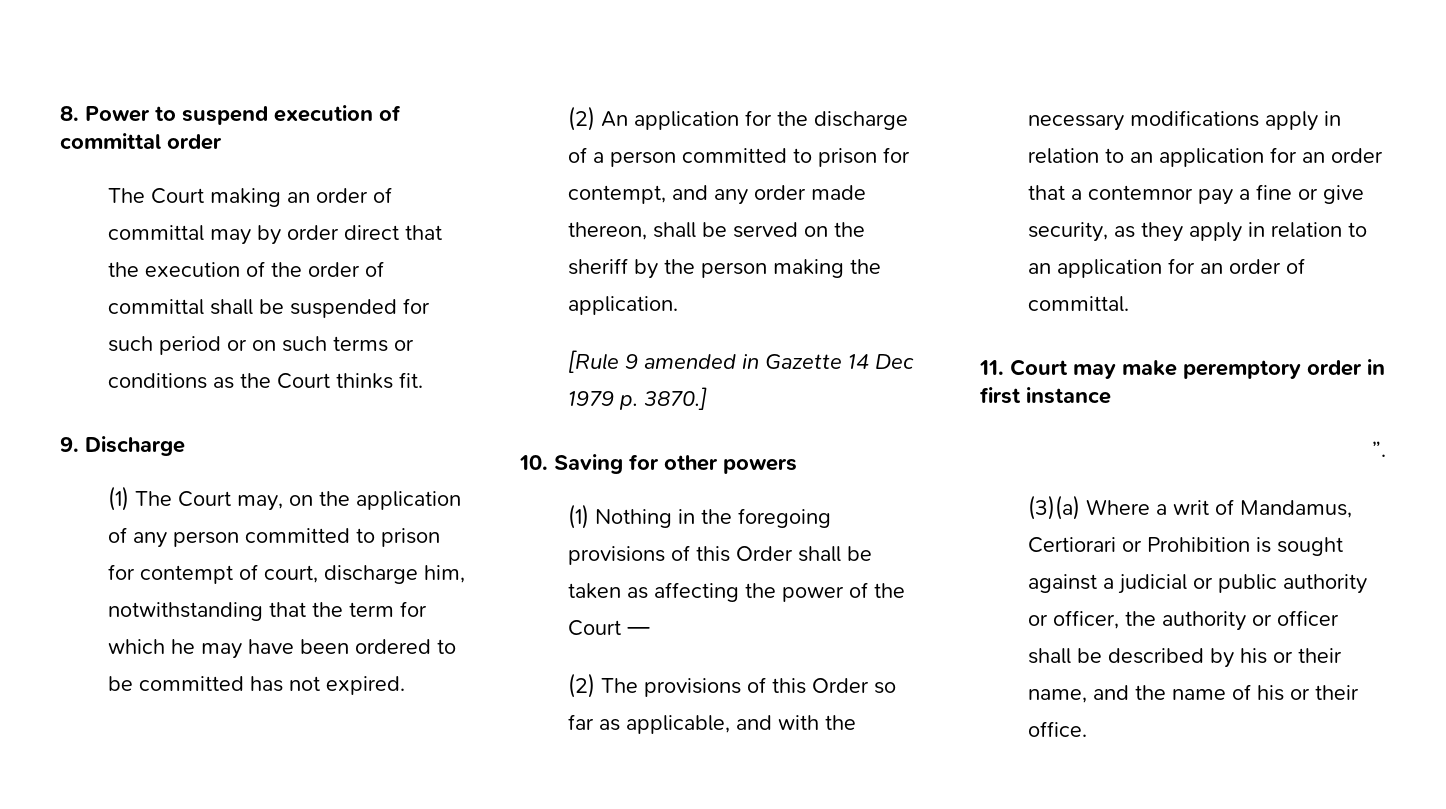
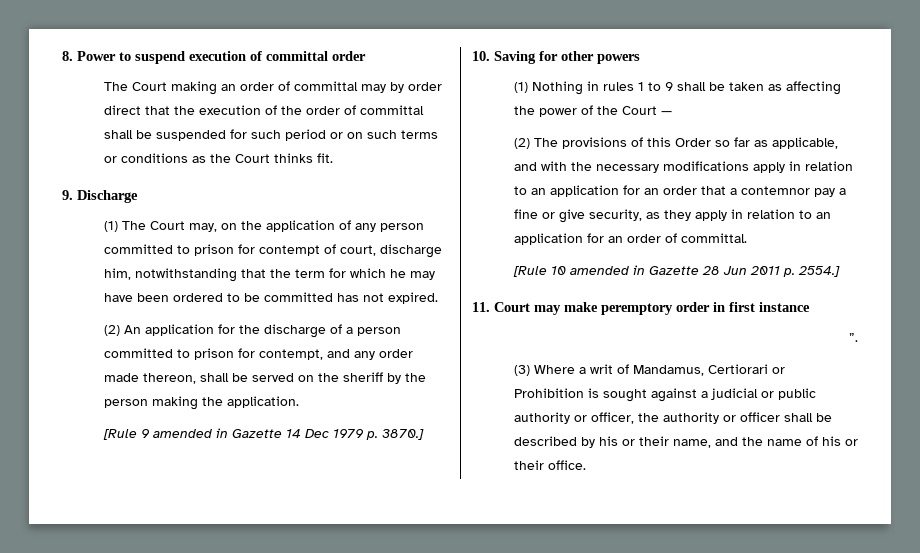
- (1) Nothing in the foregoing provisions of this Order shall be taken as affecting the power of the Court —
+ (1) Nothing in rules 1 to 9 shall be taken as affecting the power of the Court —
+ [Rule 10 amended in Gazette 28 Jun 2011 p. 2554.]
- (3)(a) Where a writ of Mandamus, Certiorari or Prohibition is sought against a judicial or public authority or officer, the authority or officer shall be described by his or their name, and the name of his or their office.
+ (3) Where a writ of Mandamus, Certiorari or Prohibition is sought against a judicial or public authority or officer, the authority or officer shall be described by his or their name, and the name of his or their office.

